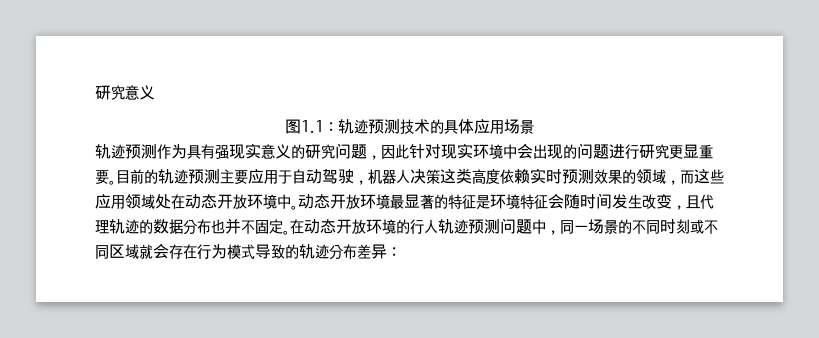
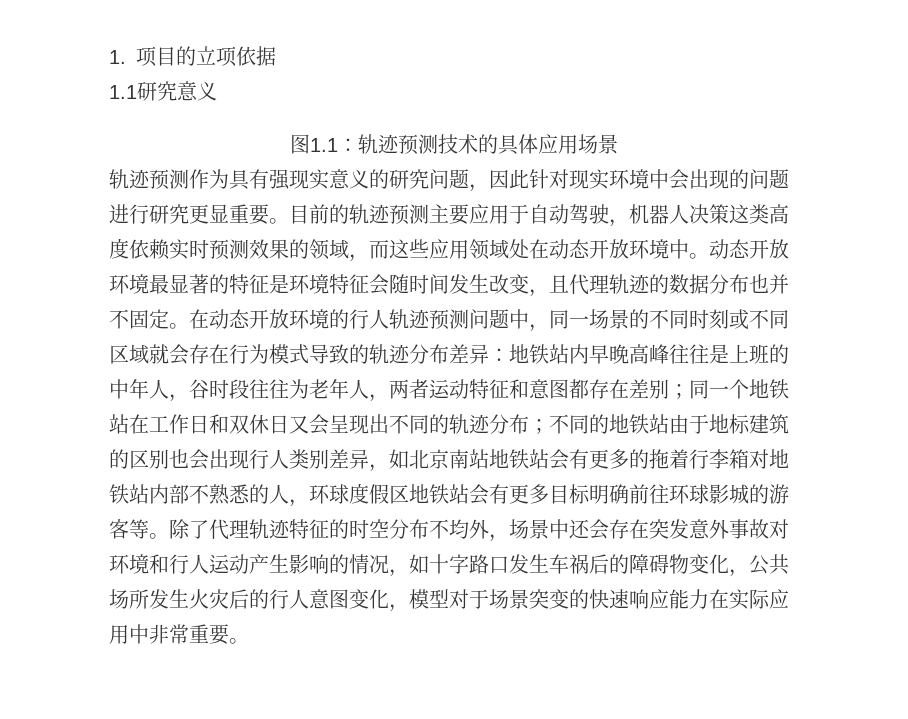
- 研究意义
+ 1.项目的立项依据
+ 1.1研究意义
- 在动态开放环境的行人轨迹预测问题中，同一场景的不同时刻或不同区域就会存在行为模式导致的轨迹分布差异：
+ 在动态开放环境的行人轨迹预测问题中，同一场景的不同时刻或不同区域就会存在行为模式导致的轨迹分布差异：地铁站内早晚高峰往往是上班的中年人，谷时段往往为老年人，两者运动特征和意图都存在差别；同一个地铁站在工作日和双休日又会呈现出不同的轨迹分布；不同的地铁站由于地标建筑的区别也会出现行人类别差异，如北京南站地铁站会有更多的拖着行李箱对地铁站内部不熟悉的人，环球度假区地铁站会有更多目标明确前往环球影城的游客等。除了代理轨迹特征的时空分布不均外，场景中还会存在突发意外事故对环境和行人运动产生影响的情况，如十字路口发生车祸后的障碍物变化，公共场所发生火灾后的行人意图变化，模型对于场景突变的快速响应能力在实际应用中非常重要。

